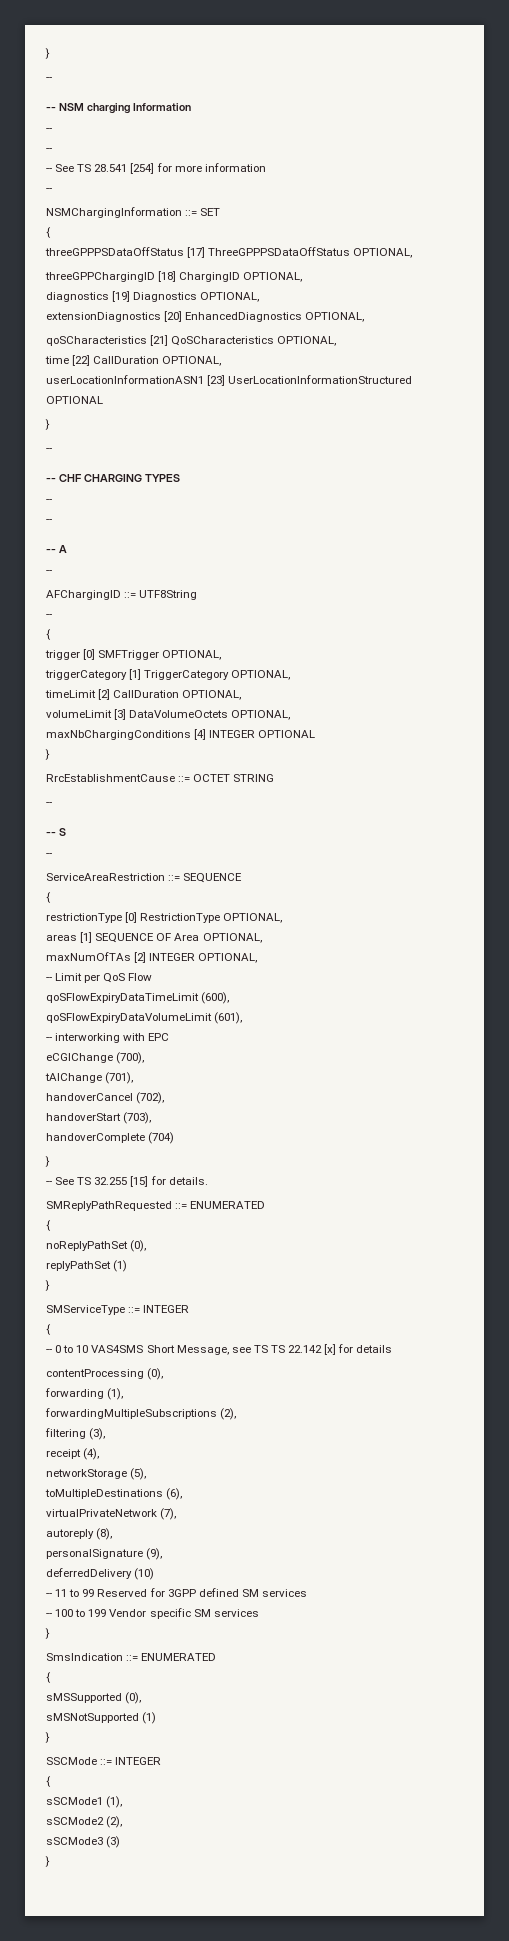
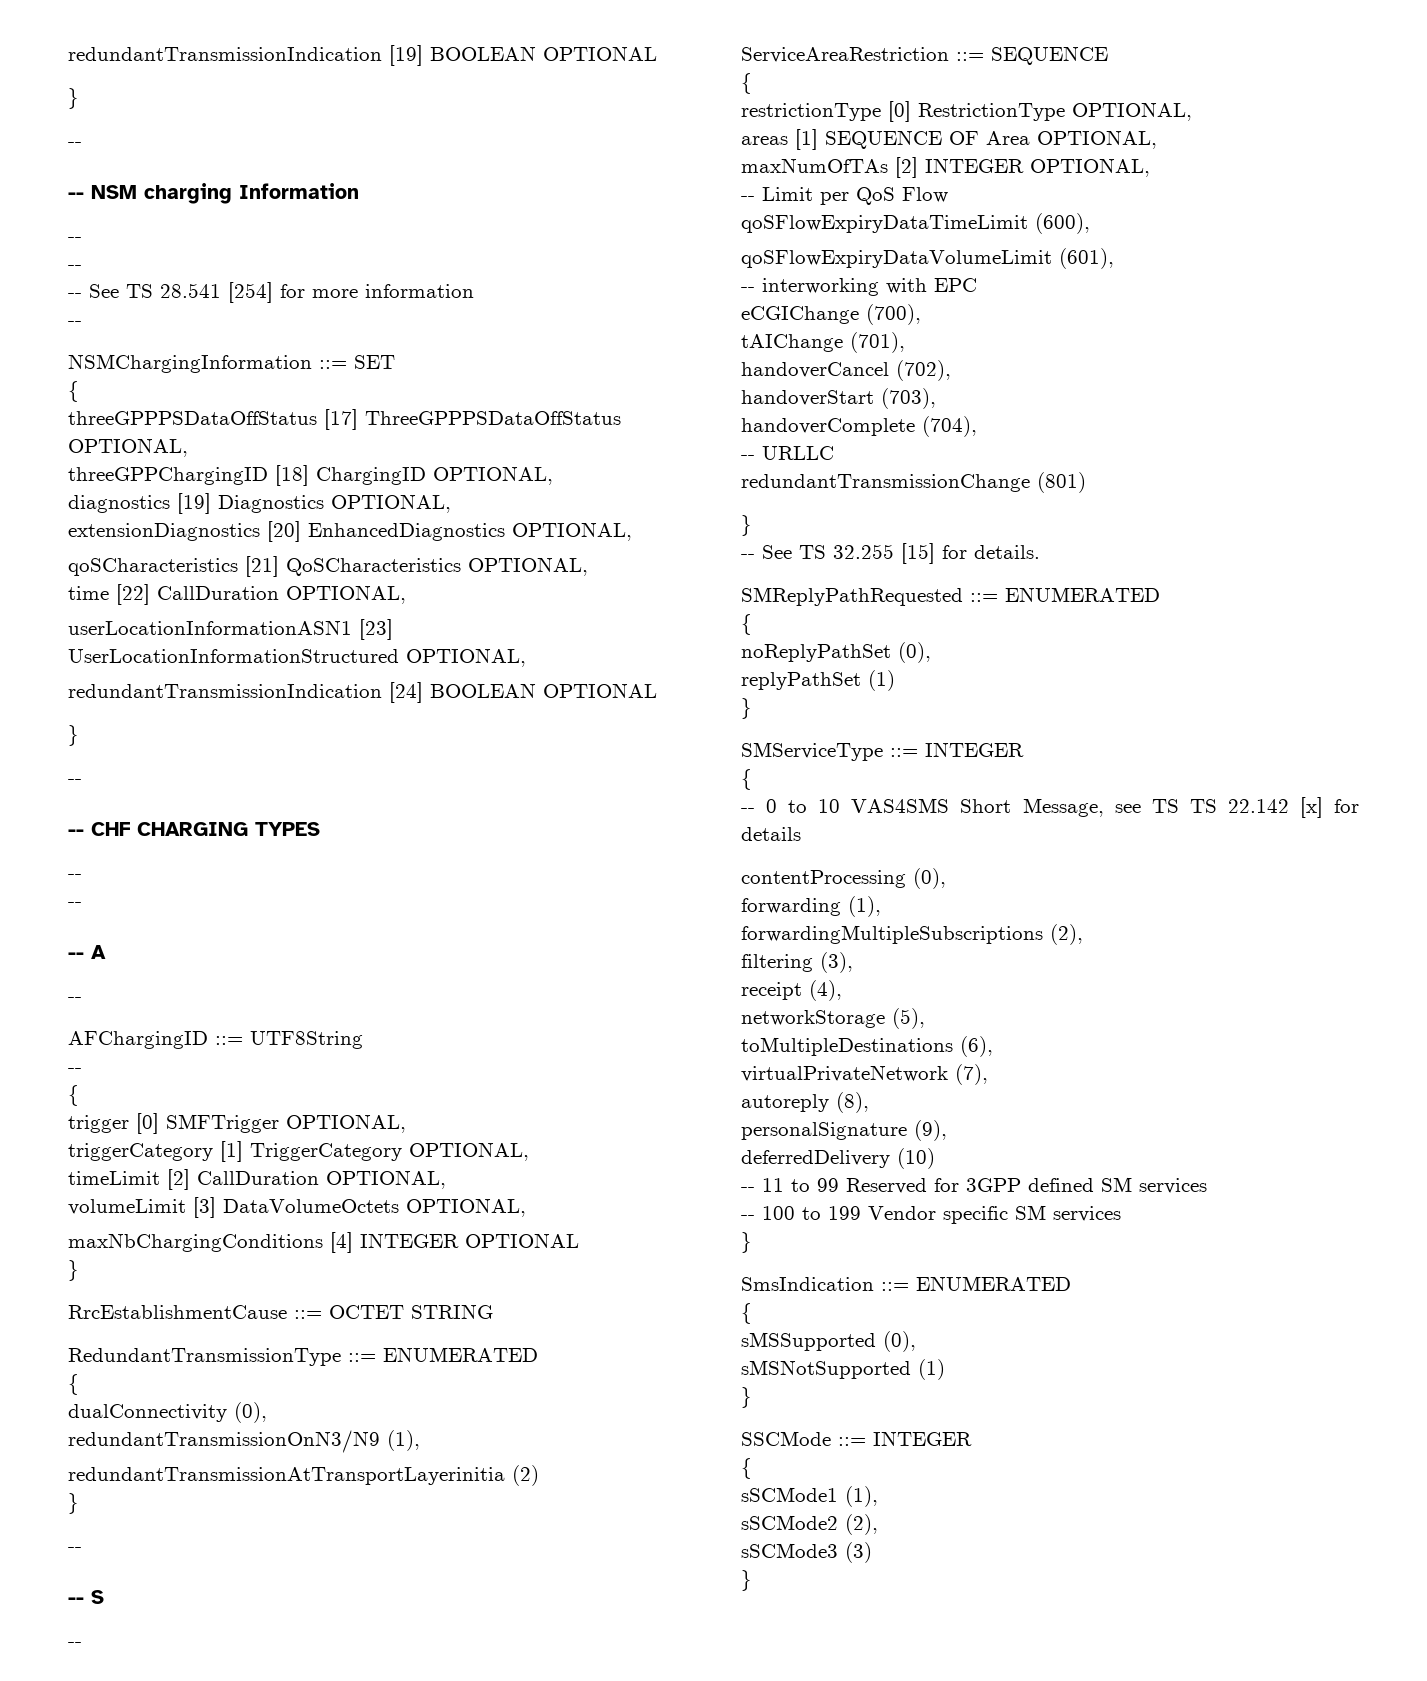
+ redundantTransmissionIndication [19] BOOLEAN OPTIONAL
- userLocationInformationASN1 [23] UserLocationInformationStructured OPTIONAL
+ userLocationInformationASN1 [23] UserLocationInformationStructured OPTIONAL,
+ redundantTransmissionIndication [24] BOOLEAN OPTIONAL
+ RedundantTransmissionType ::= ENUMERATED
+ {
+ dualConnectivity (0),
+ redundantTransmissionOnN3/N9 (1),
+ redundantTransmissionAtTransportLayerinitia (2)
+ }
- handoverComplete (704)
+ handoverComplete (704),
+ -- URLLC
+ redundantTransmissionChange (801)

